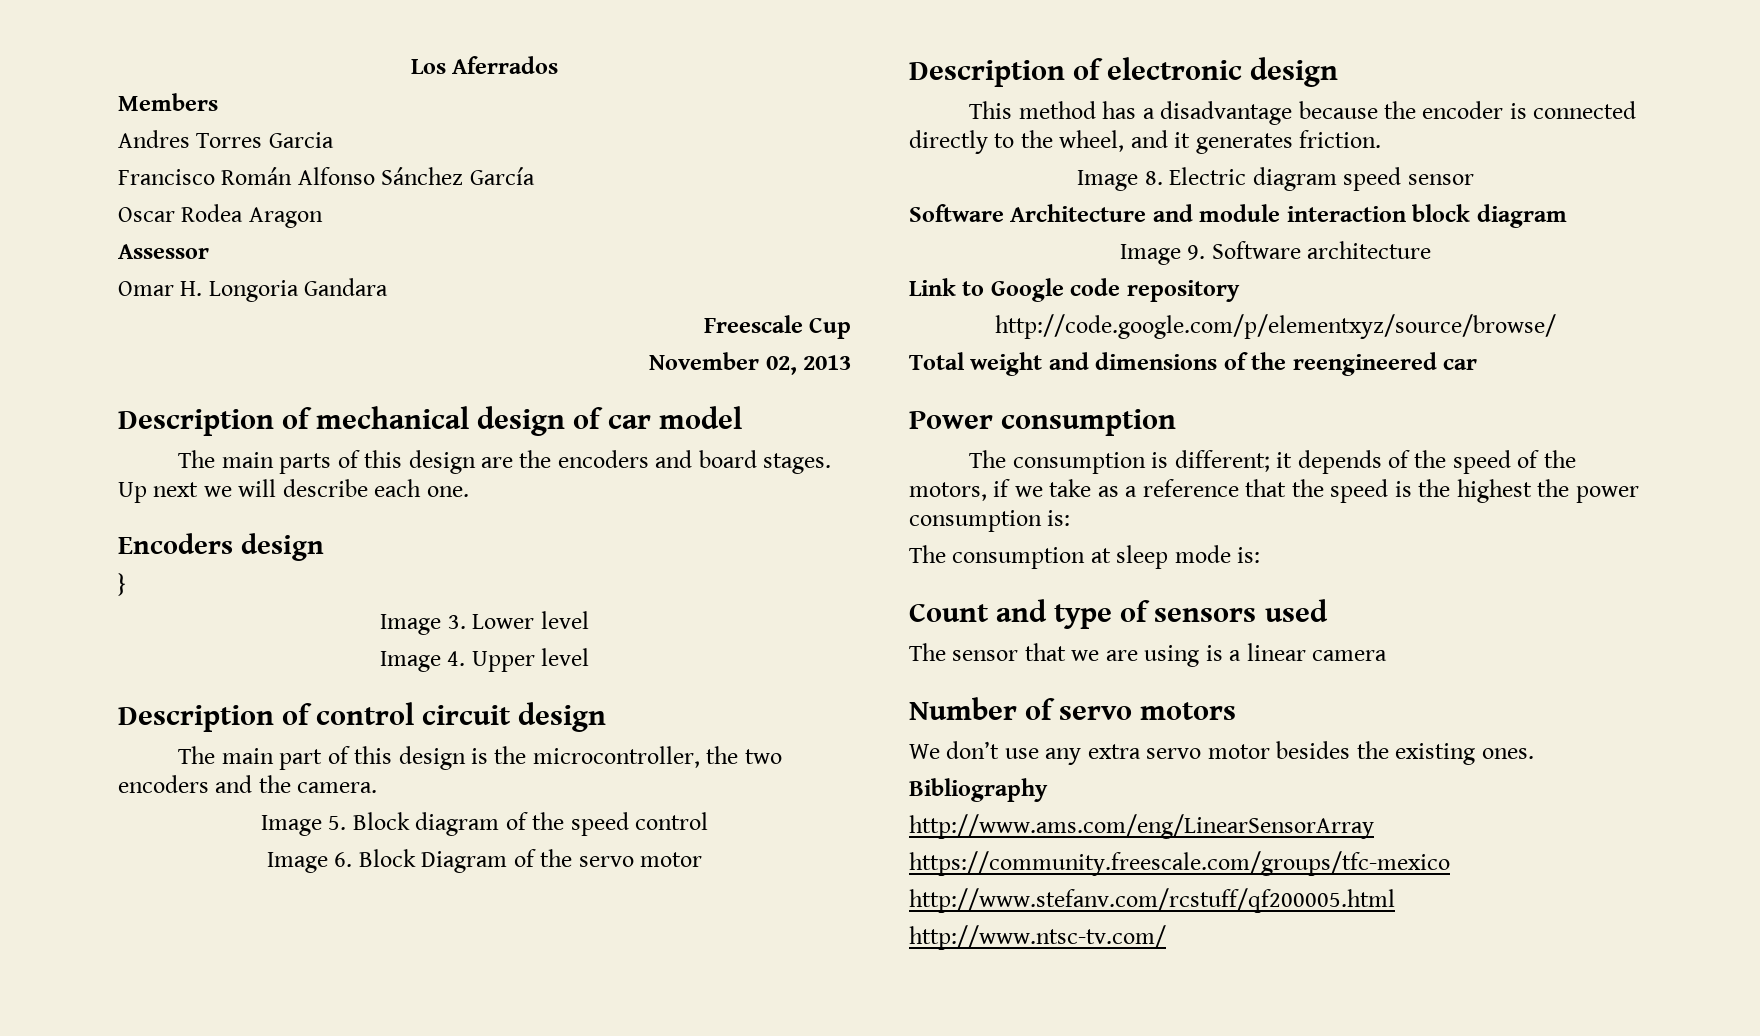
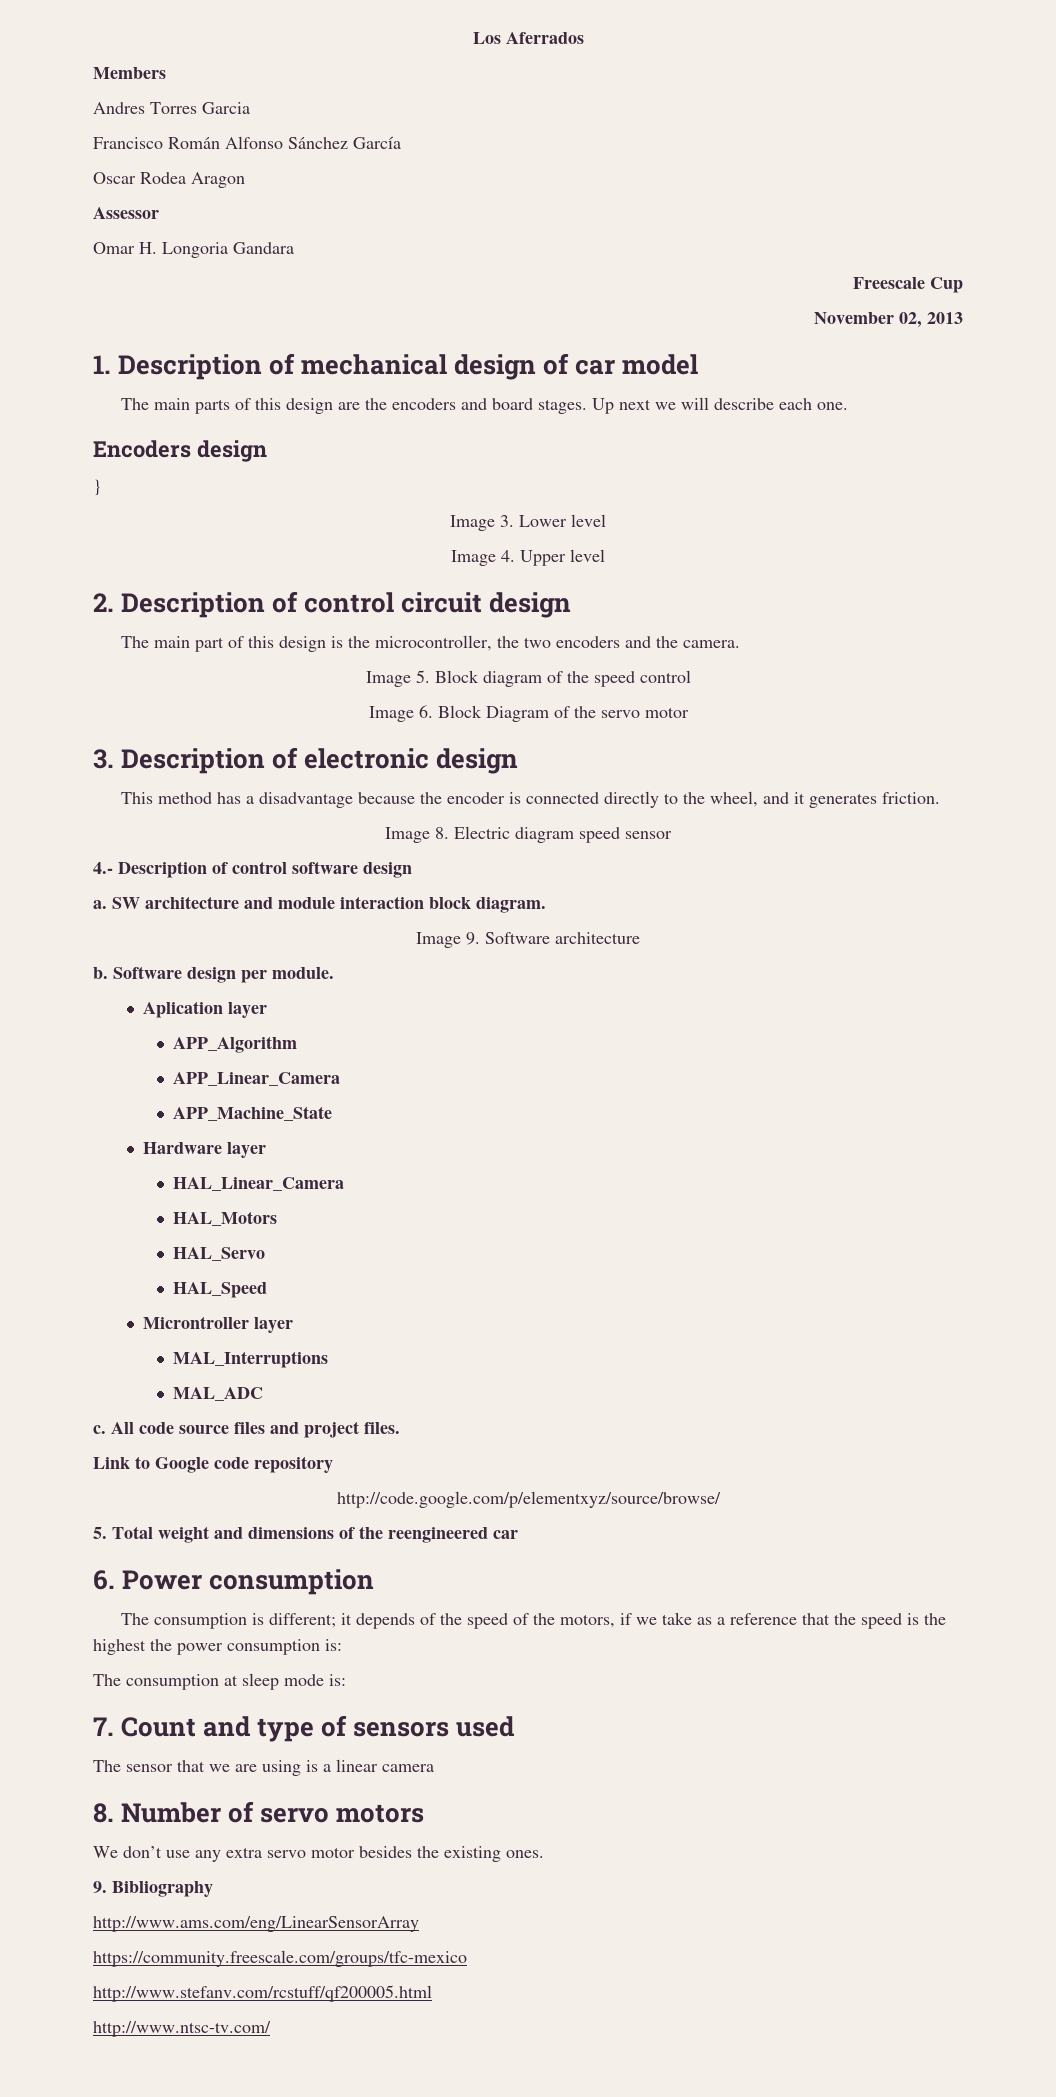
- Description of mechanical design of car model
+ 1. Description of mechanical design of car model
- Description of control circuit design
+ 2. Description of control circuit design
- Description of electronic design
+ 3. Description of electronic design
- Software Architecture and module interaction block diagram
+ 4.- Description of control software design
+ a. SW architecture and module interaction block diagram.
+ b. Software design per module.
+ Aplication layer
+ APP_Algorithm
+ APP_Linear_Camera
+ APP_Machine_State
+ Hardware layer
+ HAL_Linear_Camera
+ HAL_Motors
+ HAL_Servo
+ HAL_Speed
+ Microntroller layer
+ MAL_Interruptions
+ MAL_ADC
+ c. All code source files and project files.
- Total weight and dimensions of the reengineered car
+ 5. Total weight and dimensions of the reengineered car
- Power consumption
+ 6. Power consumption
- Count and type of sensors used
+ 7. Count and type of sensors used
- Number of servo motors
+ 8. Number of servo motors
- Bibliography
+ 9. Bibliography

